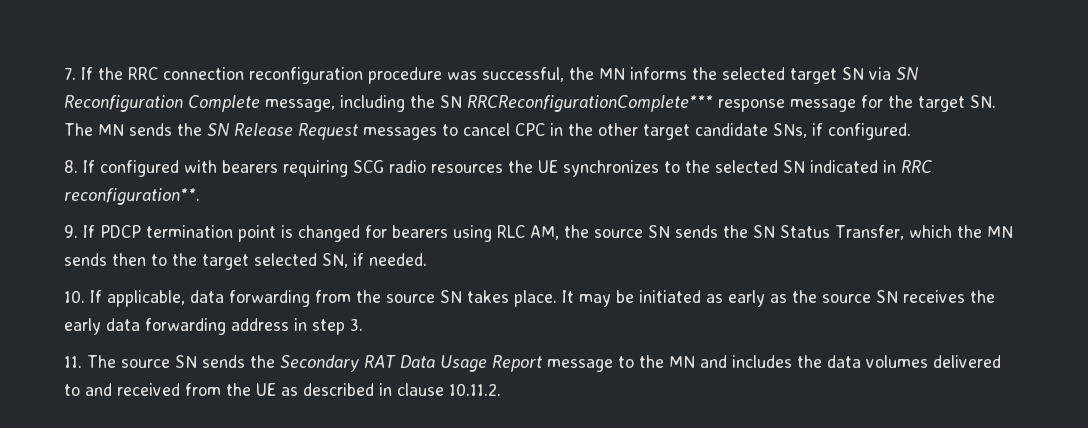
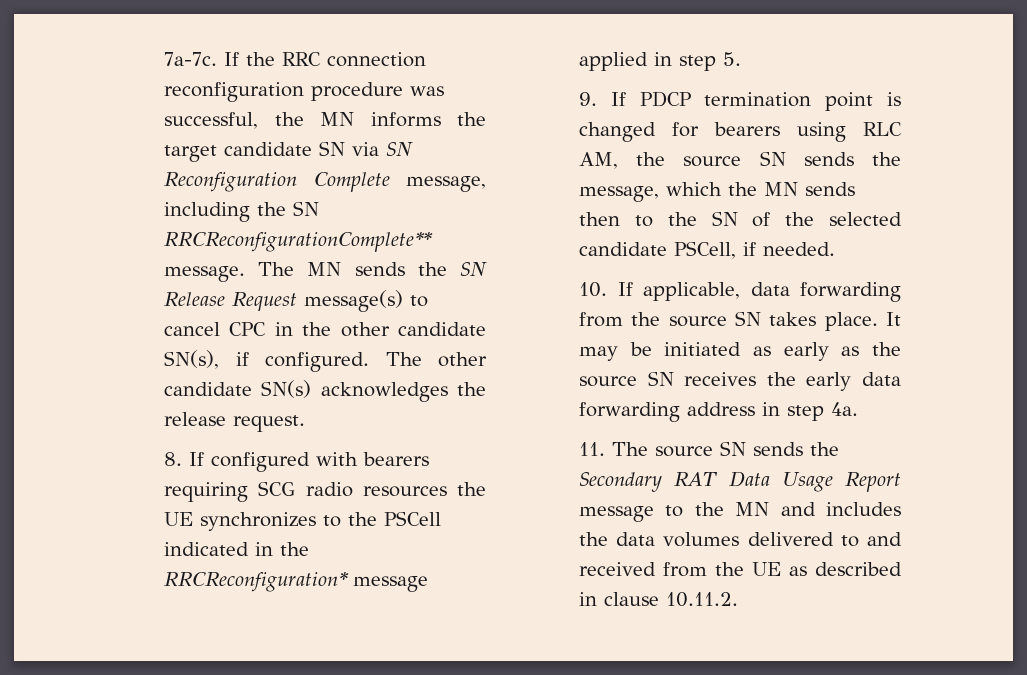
- 7. If the RRC connection reconfiguration procedure was successful, the MN informs the selected target SN via SN Reconfiguration Complete message, including the SN RRCReconfigurationComplete*** response message for the target SN. The MN sends the SN Release Request messages to cancel CPC in the other target candidate SNs, if configured.
+ 7a-7c. If the RRC connection reconfiguration procedure was successful, the MN informs the target candidate SN via SN Reconfiguration Complete message, including the SN RRCReconfigurationComplete** message. The MN sends the SN Release Request message(s) to cancel CPC in the other candidate SN(s), if configured. The other candidate SN(s) acknowledges the release request.
- 8. If configured with bearers requiring SCG radio resources the UE synchronizes to the selected SN indicated in RRC reconfiguration**.
+ 8. If configured with bearers requiring SCG radio resources the UE synchronizes to the PSCell indicated in the RRCReconfiguration* message applied in step 5.
- 9. If PDCP termination point is changed for bearers using RLC AM, the source SN sends the SN Status Transfer, which the MN sends then to the target selected SN, if needed.
+ 9. If PDCP termination point is changed for bearers using RLC AM, the source SN sends the message, which the MN sends then to the SN of the selected candidate PSCell, if needed.
- It may be initiated as early as the source SN receives the early data forwarding address in step 3.
+ It may be initiated as early as the source SN receives the early data forwarding address in step 4a.

